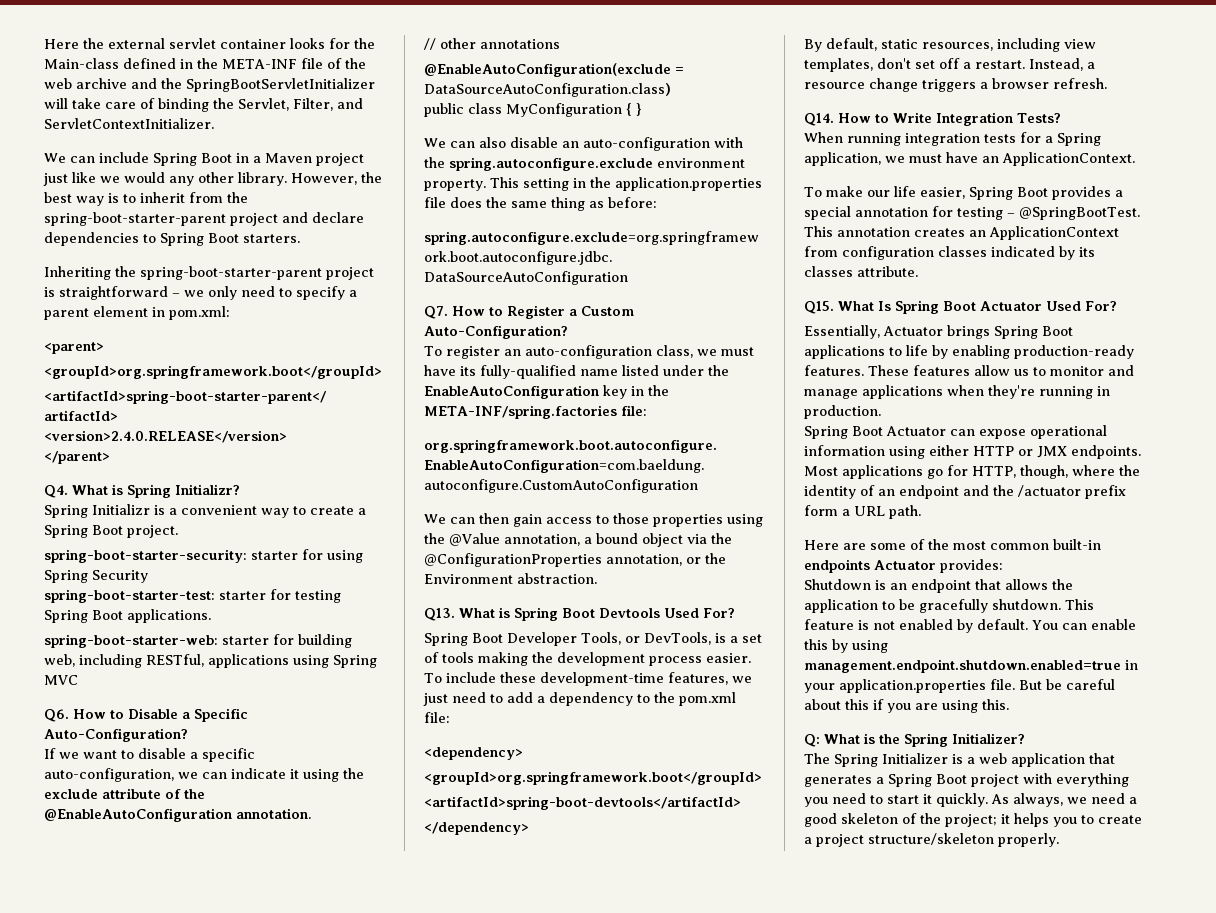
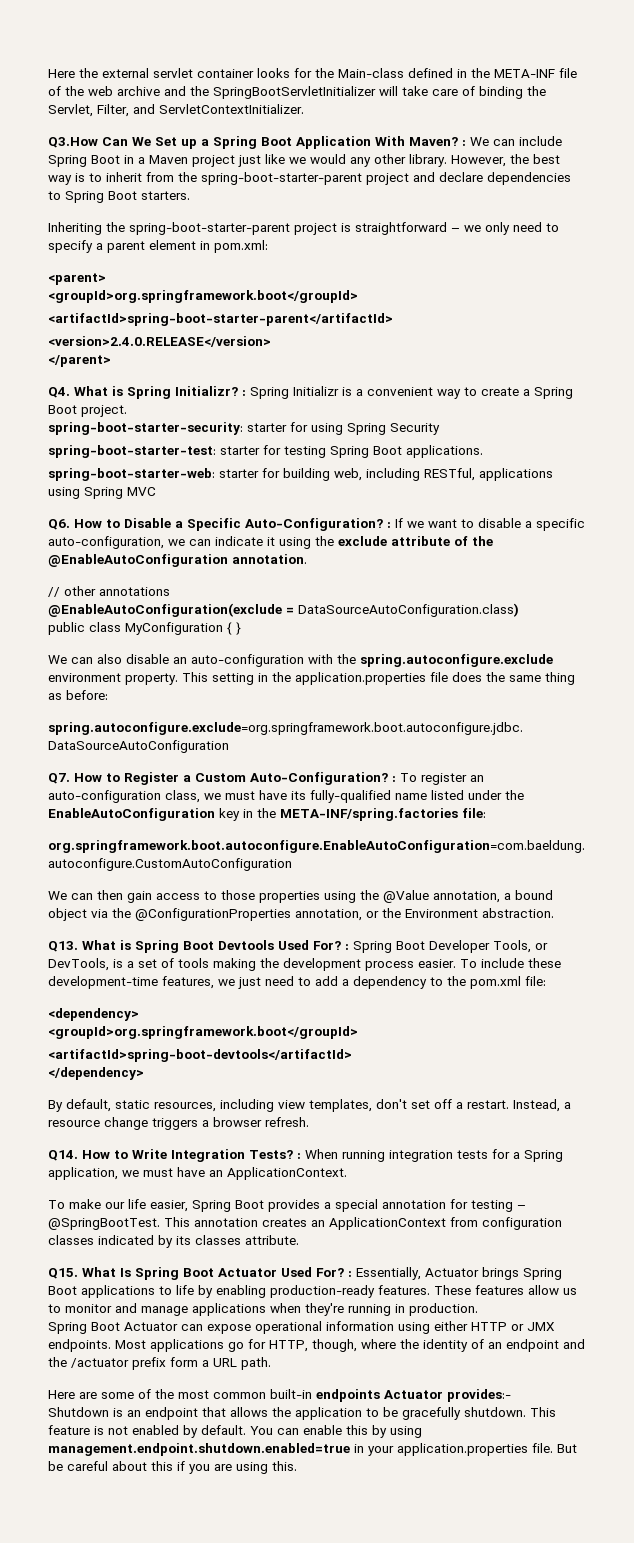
- We can include Spring Boot in a Maven project just like we would any other library.
+ Q3.How Can We Set up a Spring Boot Application With Maven? : We can include Spring Boot in a Maven project just like we would any other library.
- Q4. What is Spring Initializr?
- Spring Initializr is a convenient way to create a Spring Boot project.
+ Q4. What is Spring Initializr? : Spring Initializr is a convenient way to create a Spring Boot project.
- Q6. How to Disable a Specific Auto-Configuration?
- If we want to disable a specific auto-configuration, we can indicate it using the exclude attribute of the @EnableAutoConfiguration annotation.
+ Q6. How to Disable a Specific Auto-Configuration? : If we want to disable a specific auto-configuration, we can indicate it using the exclude attribute of the @EnableAutoConfiguration annotation.
- Q7. How to Register a Custom Auto-Configuration?
- To register an auto-configuration class, we must have its fully-qualified name listed under the EnableAutoConfiguration key in the META-INF/spring.factories file:
+ Q7. How to Register a Custom Auto-Configuration? : To register an auto-configuration class, we must have its fully-qualified name listed under the EnableAutoConfiguration key in the META-INF/spring.factories file:
- Q13. What is Spring Boot Devtools Used For?
- Spring Boot Developer Tools, or DevTools, is a set of tools making the development process easier.
+ Q13. What is Spring Boot Devtools Used For? : Spring Boot Developer Tools, or DevTools, is a set of tools making the development process easier.
- Q14. How to Write Integration Tests?
- When running integration tests for a Spring application, we must have an ApplicationContext.
+ Q14. How to Write Integration Tests? : When running integration tests for a Spring application, we must have an ApplicationContext.
- Q15. What Is Spring Boot Actuator Used For?
- Essentially, Actuator brings Spring Boot applications to life by enabling production-ready features.
+ Q15. What Is Spring Boot Actuator Used For? : Essentially, Actuator brings Spring Boot applications to life by enabling production-ready features.
- Here are some of the most common built-in endpoints Actuator provides:
+ Here are some of the most common built-in endpoints Actuator provides:-
- Q: What is the Spring Initializer?
- The Spring Initializer is a web application that generates a Spring Boot project with everything you need to start it quickly. As always, we need a good skeleton of the project; it helps you to create a project structure/skeleton properly.

